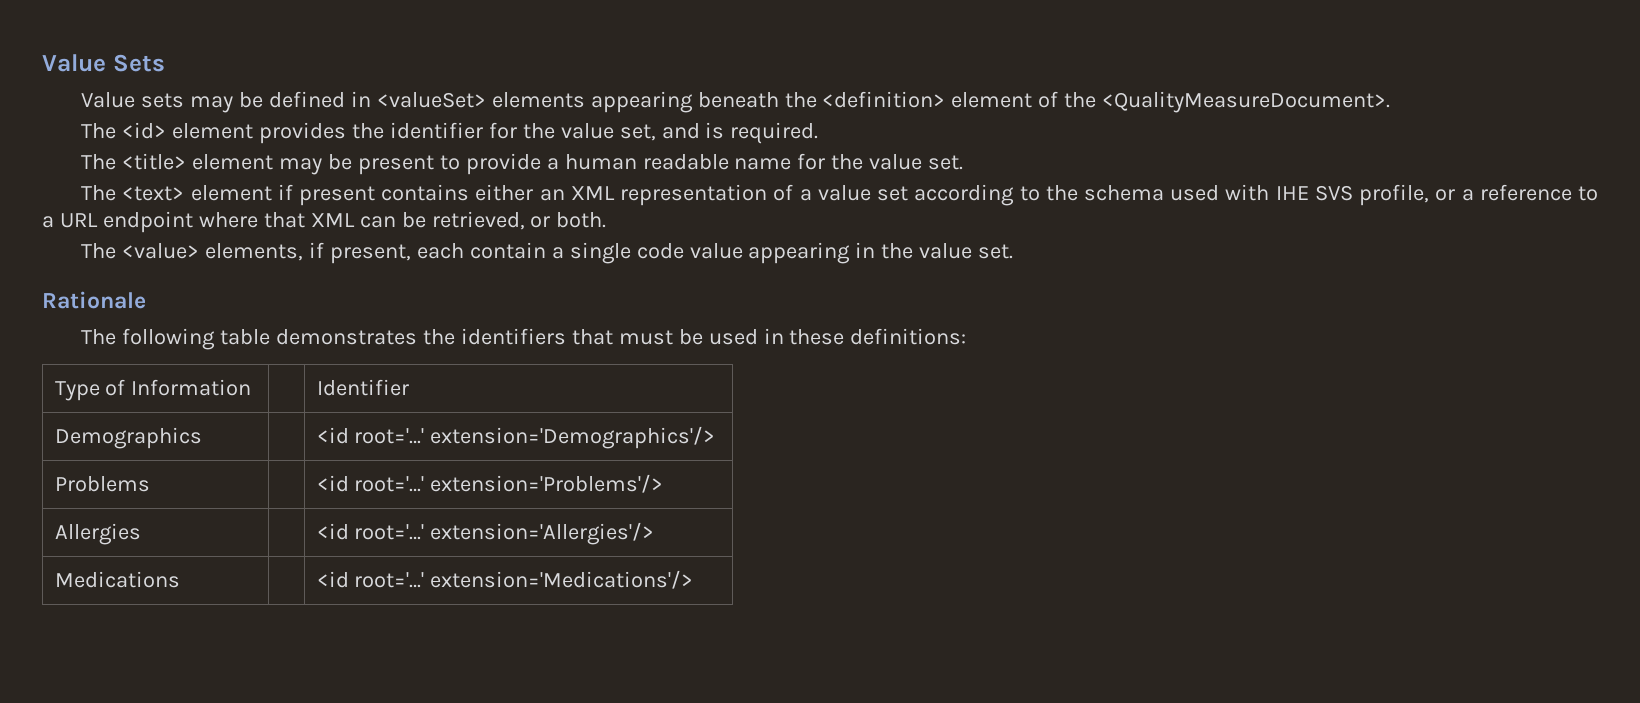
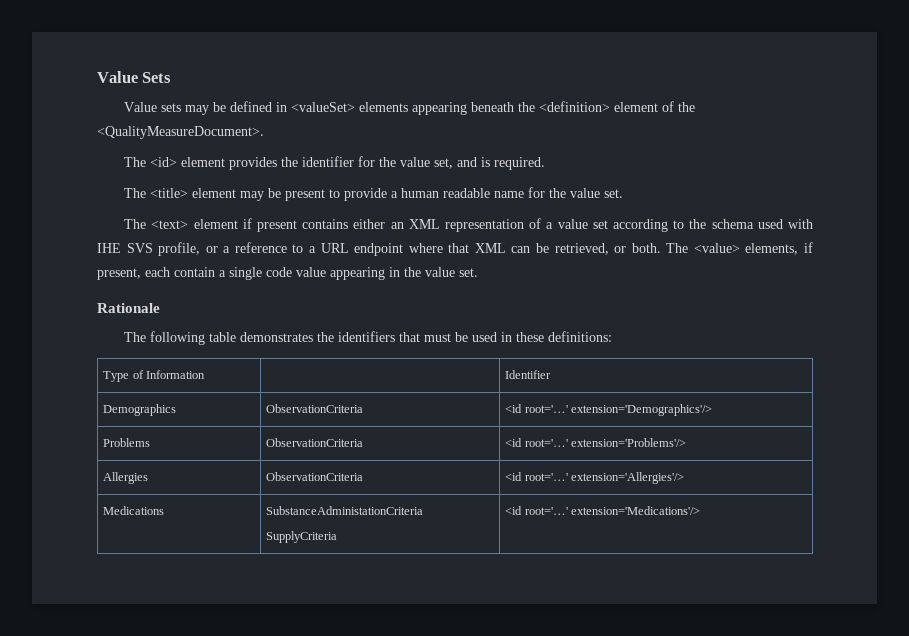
- The <text> element if present contains either an XML representation of a value set according to the schema used with IHE SVS profile, or a reference to a URL endpoint where that XML can be retrieved, or both.
- The <value> elements, if present, each contain a single code value appearing in the value set.
+ The <text> element if present contains either an XML representation of a value set according to the schema used with IHE SVS profile, or a reference to a URL endpoint where that XML can be retrieved, or both. The <value> elements, if present, each contain a single code value appearing in the value set.
- Demographics | | <id root='…' extension='Demographics'/>
+ Demographics | ObservationCriteria | <id root='…' extension='Demographics'/>
- Problems | | <id root='…' extension='Problems'/>
+ Problems | ObservationCriteria | <id root='…' extension='Problems'/>
- Allergies | | <id root='…' extension='Allergies'/>
+ Allergies | ObservationCriteria | <id root='…' extension='Allergies'/>
- Medications | | <id root='…' extension='Medications'/>
+ Medications | SubstanceAdministationCriteria
+ SupplyCriteria | <id root='…' extension='Medications'/>

